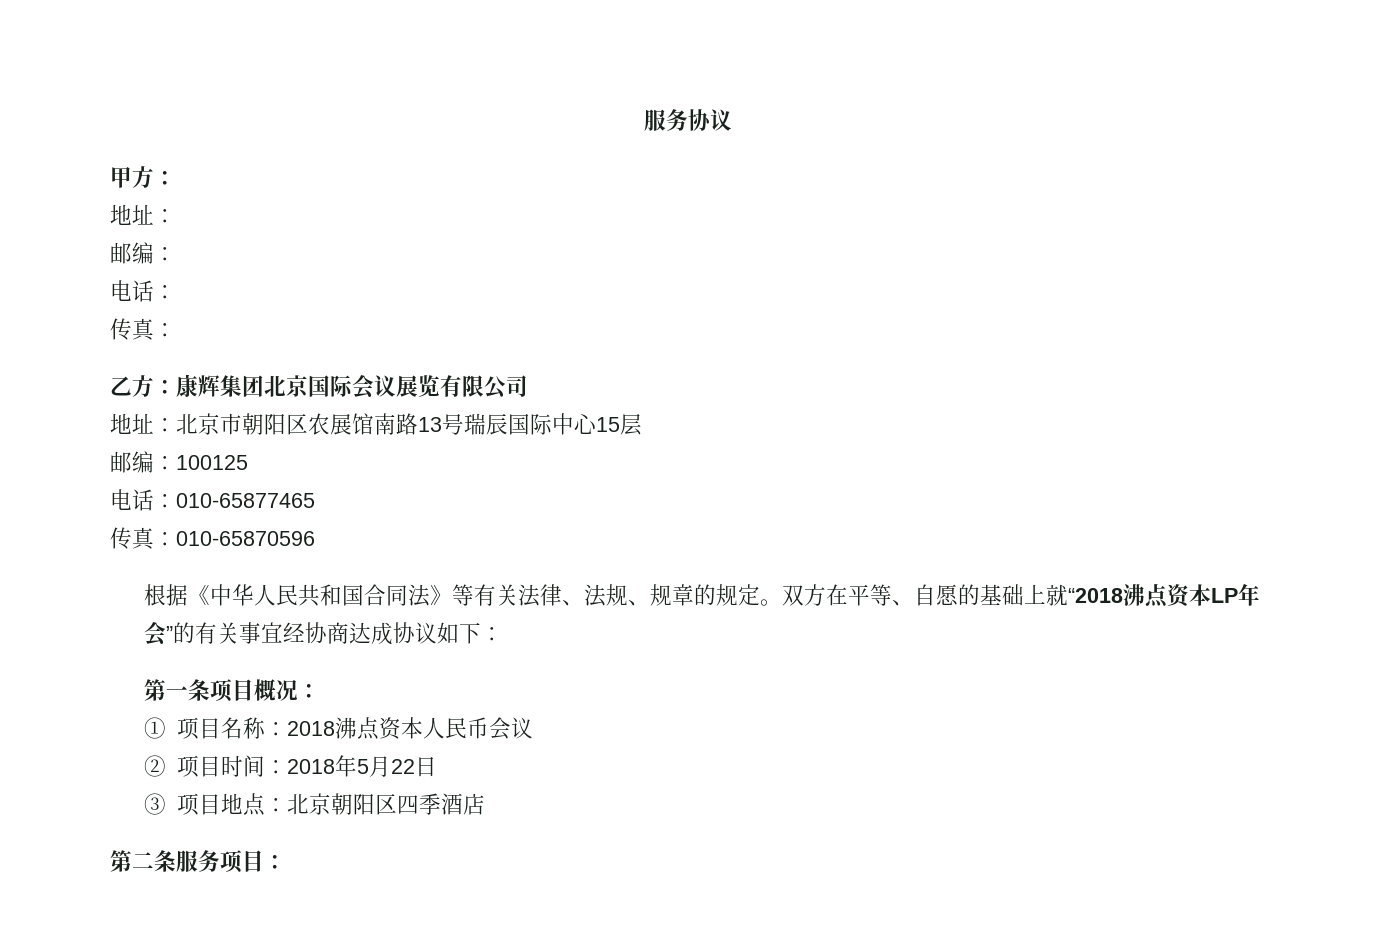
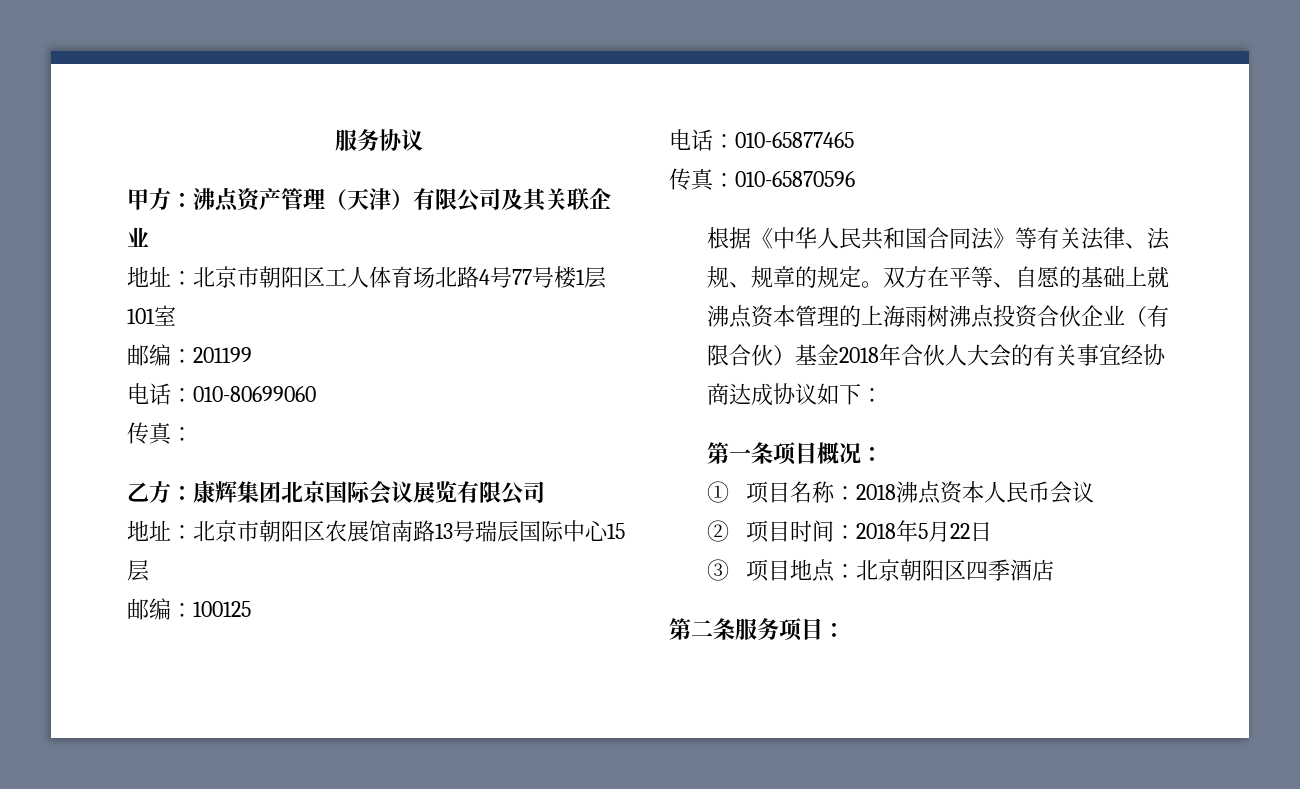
- 甲方：
- 地址：
- 邮编：
- 电话：
+ 甲方：沸点资产管理（天津）有限公司及其关联企业
+ 地址：北京市朝阳区工人体育场北路4号77号楼1层101室
+ 邮编：201199
+ 电话：010-80699060
- 双方在平等、自愿的基础上就“2018沸点资本LP年会”的有关事宜经协商达成协议如下：
+ 双方在平等、自愿的基础上就沸点资本管理的上海雨树沸点投资合伙企业（有限合伙）基金2018年合伙人大会的有关事宜经协商达成协议如下：

